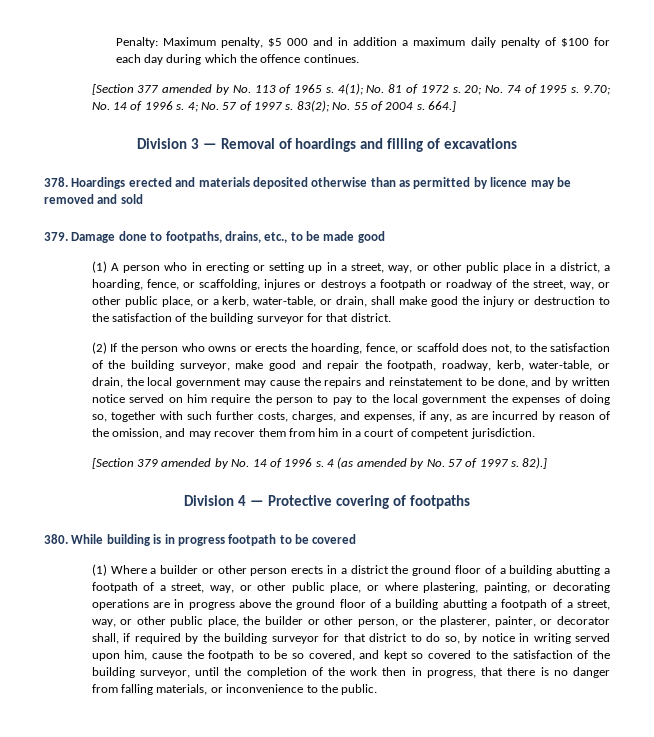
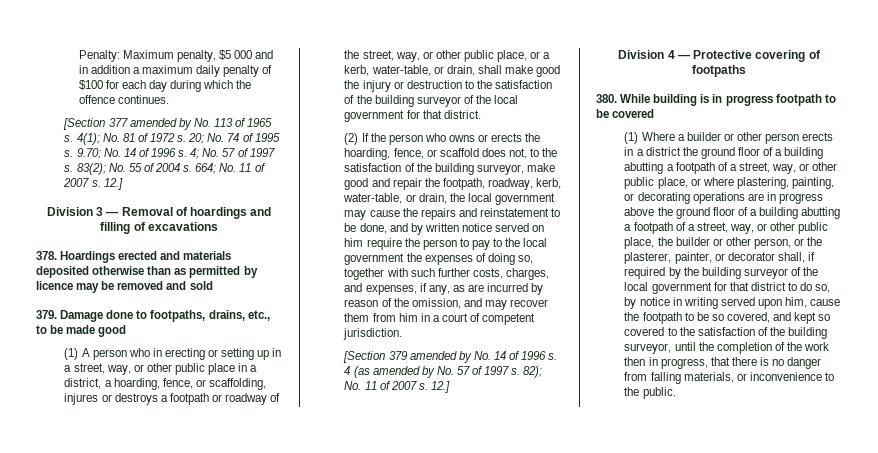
- 664.]
+ 664; No. 11 of 2007 s. 12.]
- (1) A person who in erecting or setting up in a street, way, or other public place in a district, a hoarding, fence, or scaffolding, injures or destroys a footpath or roadway of the street, way, or other public place, or a kerb, water-table, or drain, shall make good the injury or destruction to the satisfaction of the building surveyor for that district.
+ (1) A person who in erecting or setting up in a street, way, or other public place in a district, a hoarding, fence, or scaffolding, injures or destroys a footpath or roadway of the street, way, or other public place, or a kerb, water-table, or drain, shall make good the injury or destruction to the satisfaction of the building surveyor of the local government for that district.
- 82).]
+ 82); No. 11 of 2007 s. 12.]
- (1) Where a builder or other person erects in a district the ground floor of a building abutting a footpath of a street, way, or other public place, or where plastering, painting, or decorating operations are in progress above the ground floor of a building abutting a footpath of a street, way, or other public place, the builder or other person, or the plasterer, painter, or decorator shall, if required by the building surveyor for that district to do so, by notice in writing served upon him, cause the footpath to be so covered, and kept so covered to the satisfaction of the building surveyor, until the completion of the work then in progress, that there is no danger from falling materials, or inconvenience to the public.
+ (1) Where a builder or other person erects in a district the ground floor of a building abutting a footpath of a street, way, or other public place, or where plastering, painting, or decorating operations are in progress above the ground floor of a building abutting a footpath of a street, way, or other public place, the builder or other person, or the plasterer, painter, or decorator shall, if required by the building surveyor of the local government for that district to do so, by notice in writing served upon him, cause the footpath to be so covered, and kept so covered to the satisfaction of the building surveyor, until the completion of the work then in progress, that there is no danger from falling materials, or inconvenience to the public.

